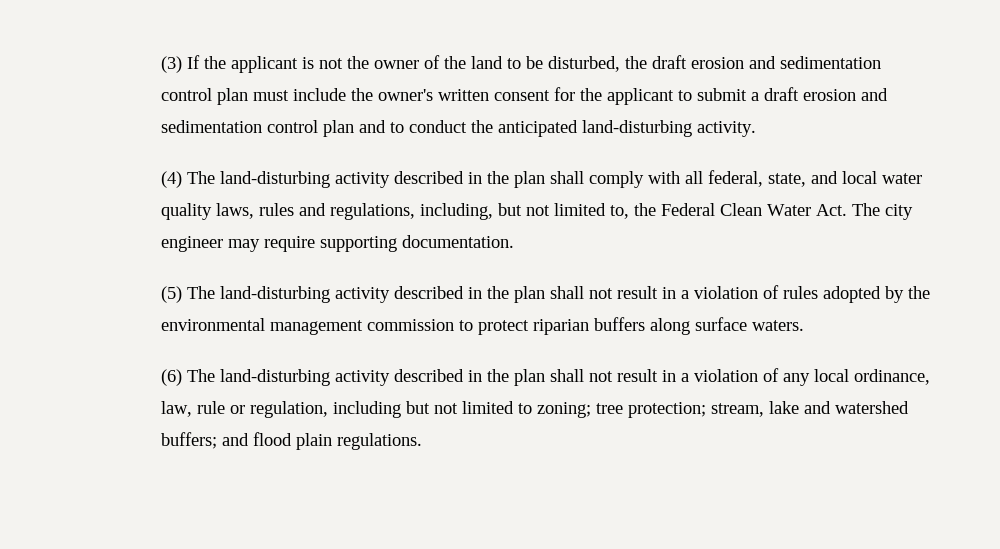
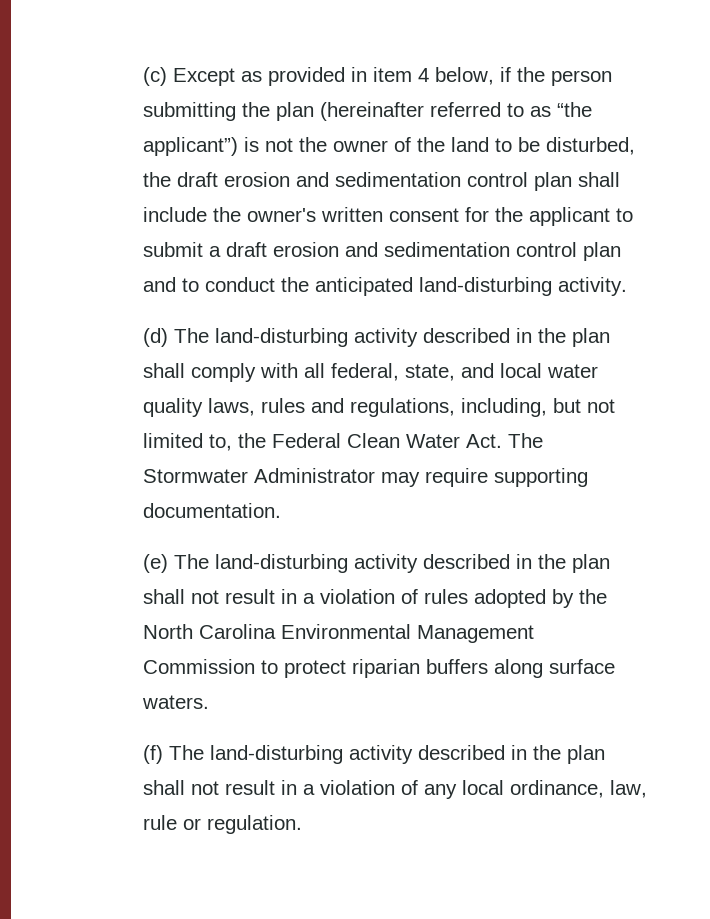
- (3) If the applicant is not the owner of the land to be disturbed, the draft erosion and sedimentation control plan must include the owner's written consent for the applicant to submit a draft erosion and sedimentation control plan and to conduct the anticipated land-disturbing activity.
+ (c) Except as provided in item 4 below, if the person submitting the plan (hereinafter referred to as “the applicant”) is not the owner of the land to be disturbed, the draft erosion and sedimentation control plan shall include the owner's written consent for the applicant to submit a draft erosion and sedimentation control plan and to conduct the anticipated land-disturbing activity.
- (4) The land-disturbing activity described in the plan shall comply with all federal, state, and local water quality laws, rules and regulations, including, but not limited to, the Federal Clean Water Act. The city engineer may require supporting documentation.
+ (d) The land-disturbing activity described in the plan shall comply with all federal, state, and local water quality laws, rules and regulations, including, but not limited to, the Federal Clean Water Act. The Stormwater Administrator may require supporting documentation.
- (5) The land-disturbing activity described in the plan shall not result in a violation of rules adopted by the environmental management commission to protect riparian buffers along surface waters.
+ (e) The land-disturbing activity described in the plan shall not result in a violation of rules adopted by the North Carolina Environmental Management Commission to protect riparian buffers along surface waters.
- (6) The land-disturbing activity described in the plan shall not result in a violation of any local ordinance, law, rule or regulation, including but not limited to zoning; tree protection; stream, lake and watershed buffers; and flood plain regulations.
+ (f) The land-disturbing activity described in the plan shall not result in a violation of any local ordinance, law, rule or regulation.

